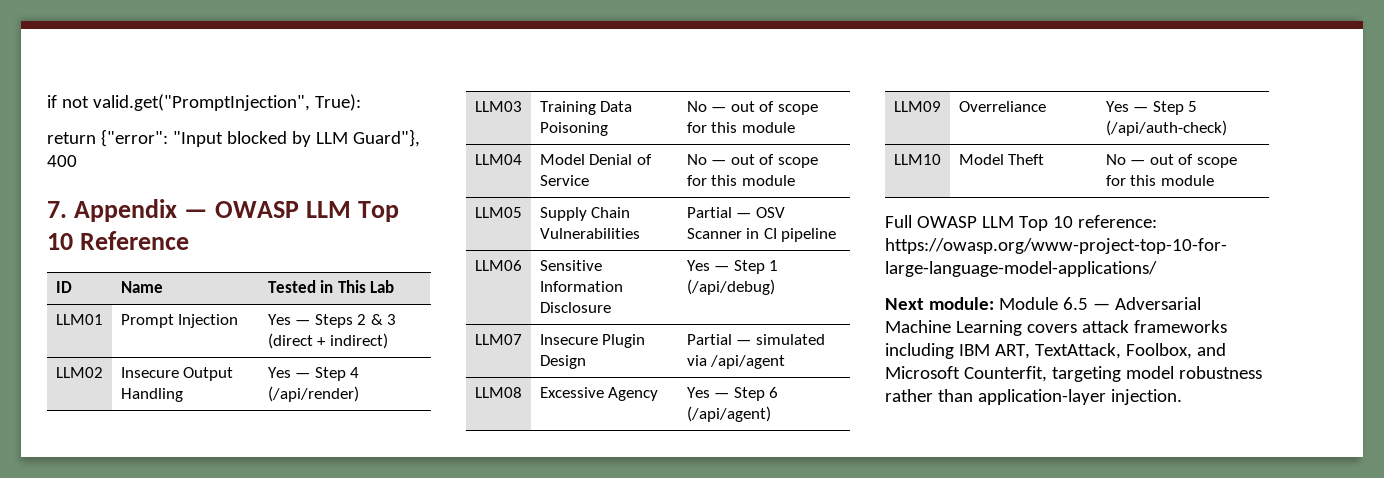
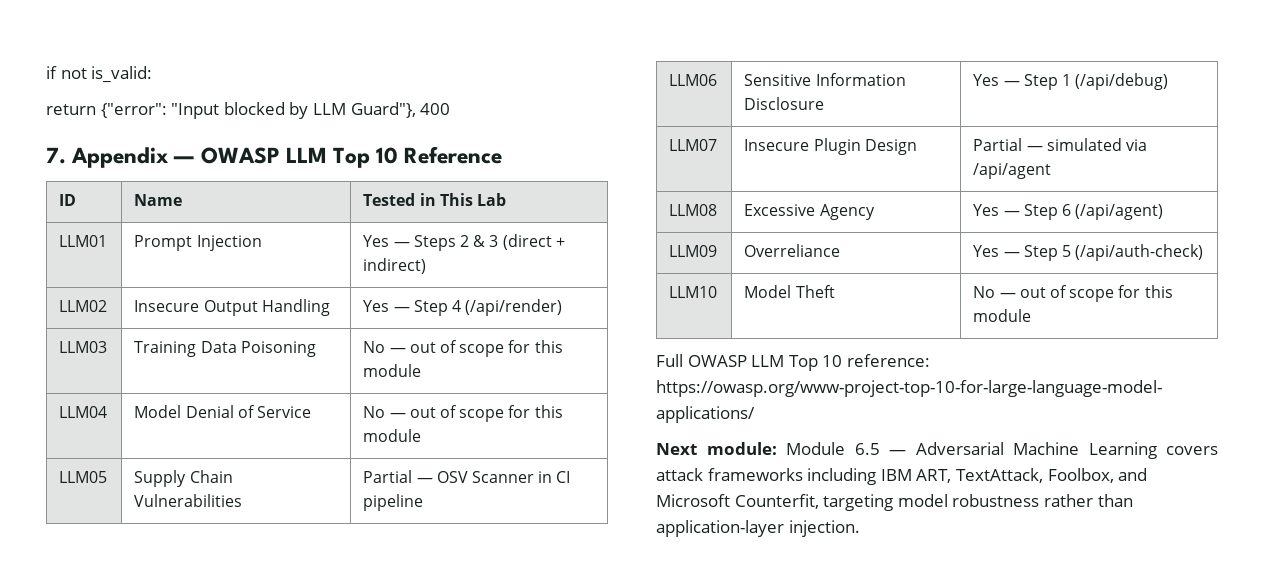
- if not valid.get("PromptInjection", True):
+ if not is_valid:

